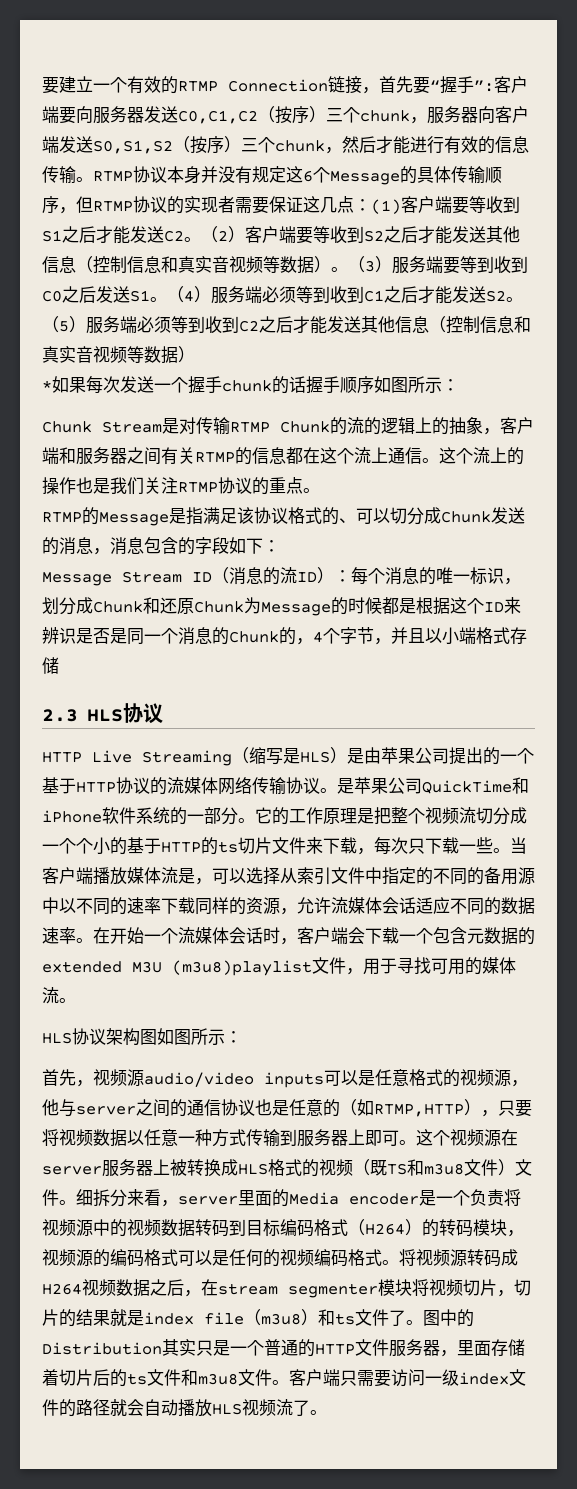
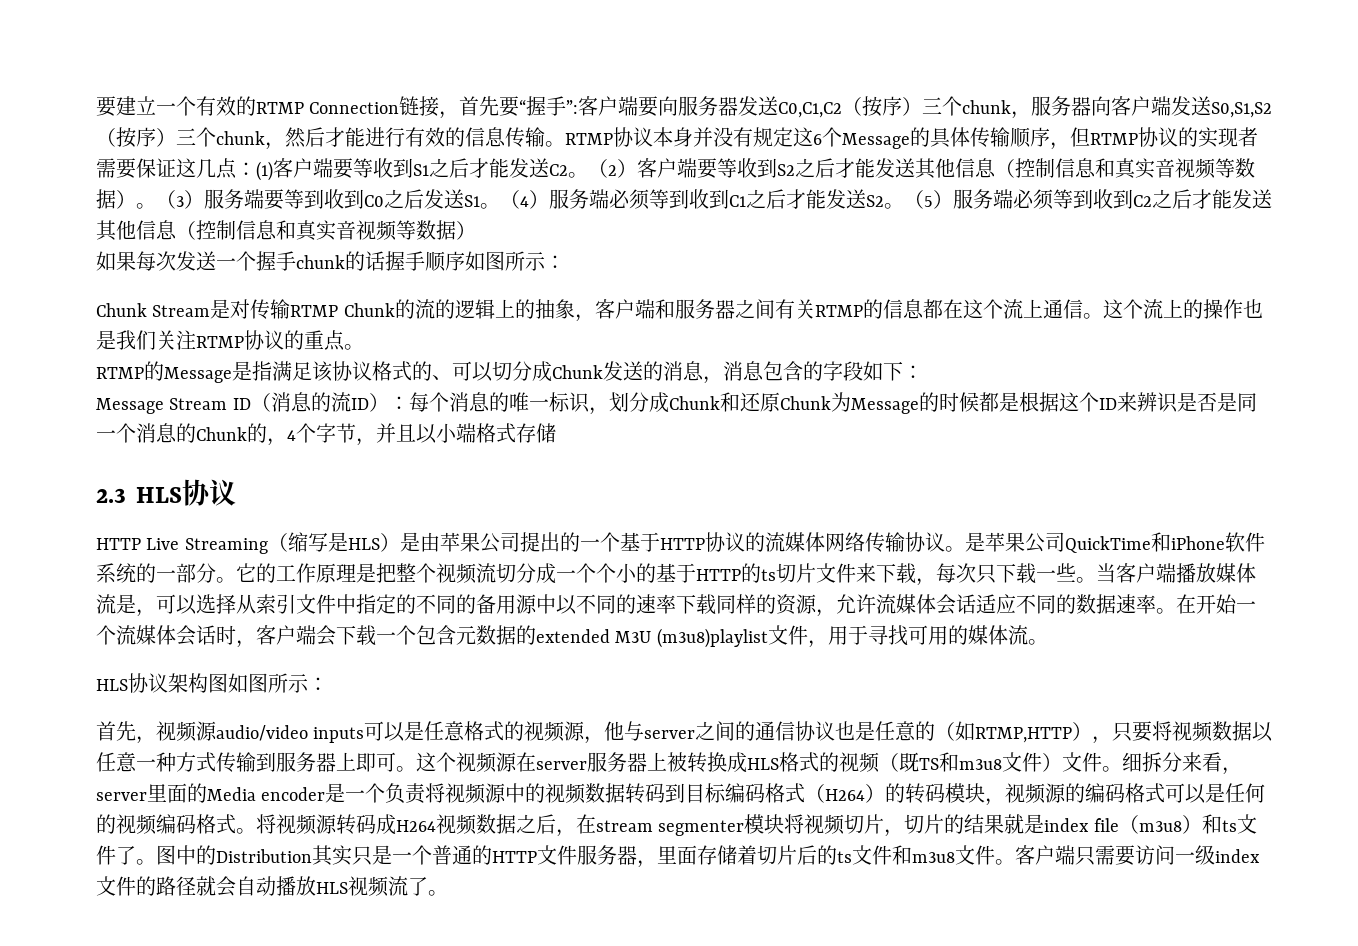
- *如果每次发送一个握手chunk的话握手顺序如图所示：
+ 如果每次发送一个握手chunk的话握手顺序如图所示：

